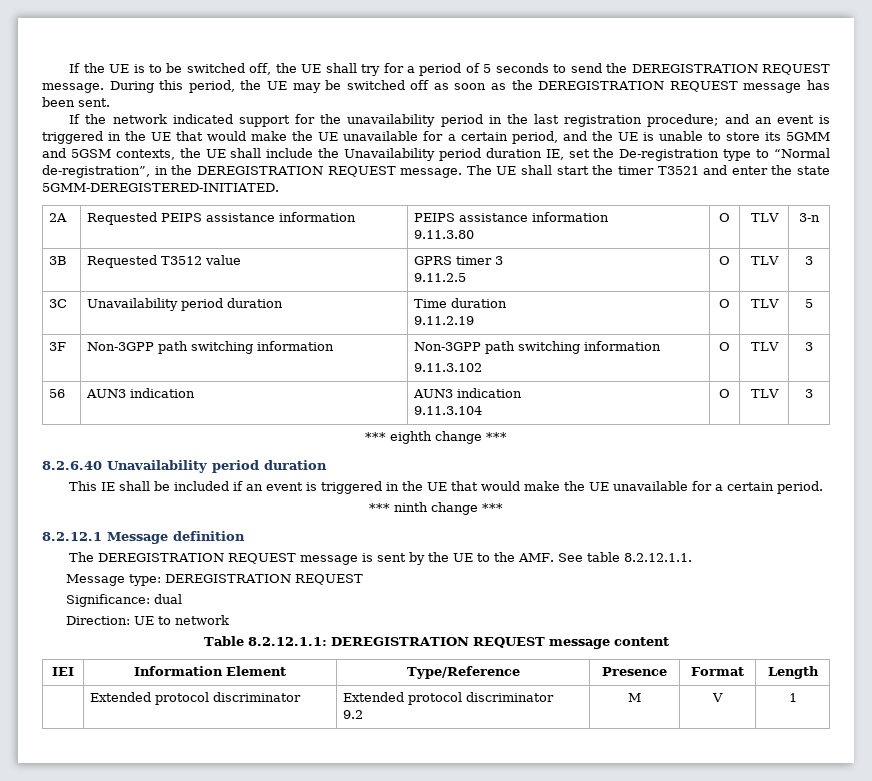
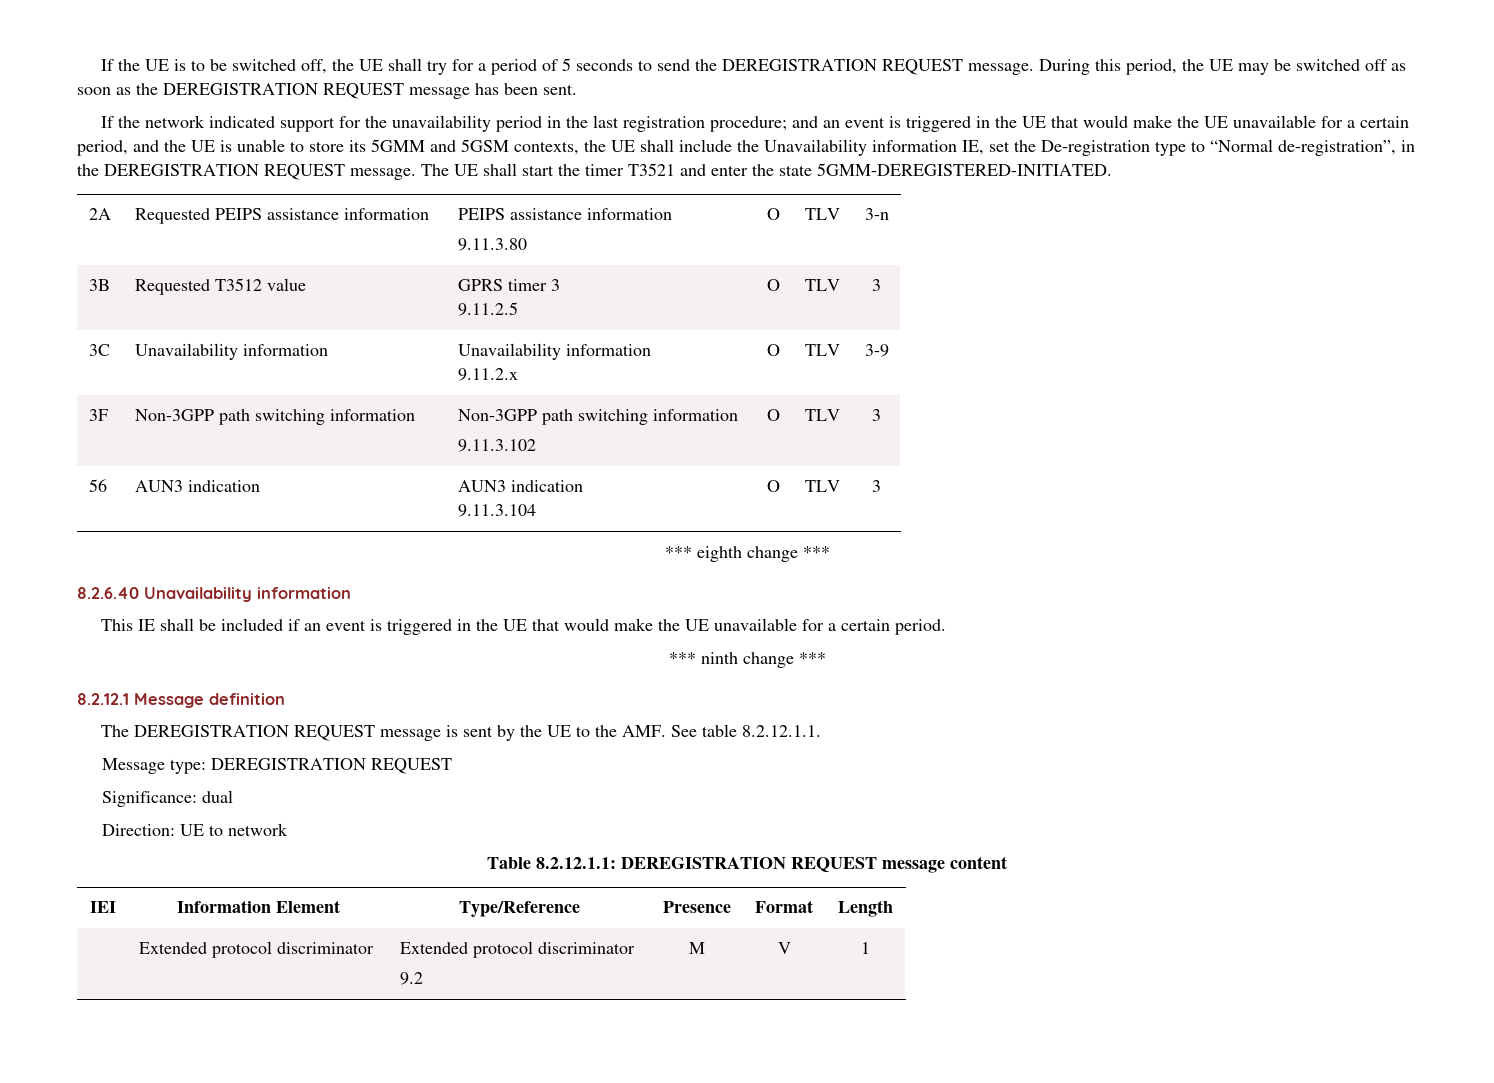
- and an event is triggered in the UE that would make the UE unavailable for a certain period, and the UE is unable to store its 5GMM and 5GSM contexts, the UE shall include the Unavailability period duration IE, set the De-registration type to “Normal de-registration”, in the DEREGISTRATION REQUEST message.
+ and an event is triggered in the UE that would make the UE unavailable for a certain period, and the UE is unable to store its 5GMM and 5GSM contexts, the UE shall include the Unavailability information IE, set the De-registration type to “Normal de-registration”, in the DEREGISTRATION REQUEST message.
- 3C | Unavailability period duration | Time duration
- 9.11.2.19 | O | TLV | 5
+ 3C | Unavailability information | Unavailability information
+ 9.11.2.x | O | TLV | 3-9
- 8.2.6.40 Unavailability period duration
+ 8.2.6.40 Unavailability information

